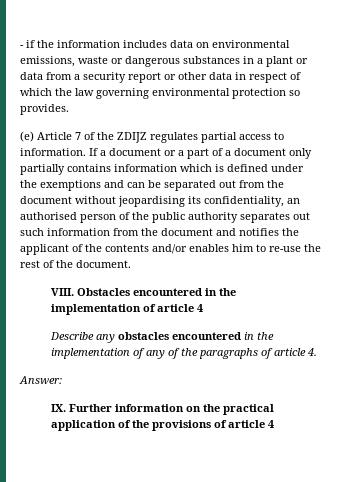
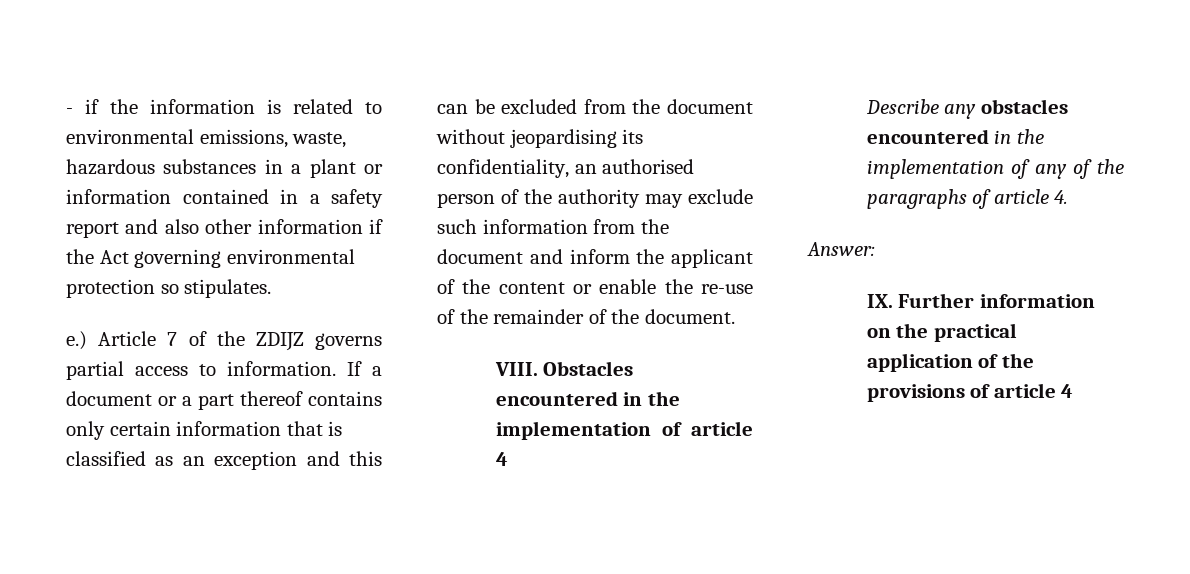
- - if the information includes data on environmental emissions, waste or dangerous substances in a plant or data from a security report or other data in respect of which the law governing environmental protection so provides.
- (e) Article 7 of the ZDIJZ regulates partial access to information.
+ - if the information is related to environmental emissions, waste, hazardous substances in a plant or information contained in a safety report and also other information if the Act governing environmental protection so stipulates.
+ e.) Article 7 of the ZDIJZ governs partial access to information.
- If a document or a part of a document only partially contains information which is defined under the exemptions and can be separated out from the document without jeopardising its confidentiality, an authorised person of the public authority separates out such information from the document and notifies the applicant of the contents and/or enables him to re-use the rest of the document.
+ If a document or a part thereof contains only certain information that is classified as an exception and this can be excluded from the document without jeopardising its confidentiality, an authorised person of the authority may exclude such information from the document and inform the applicant of the content or enable the re-use of the remainder of the document.

